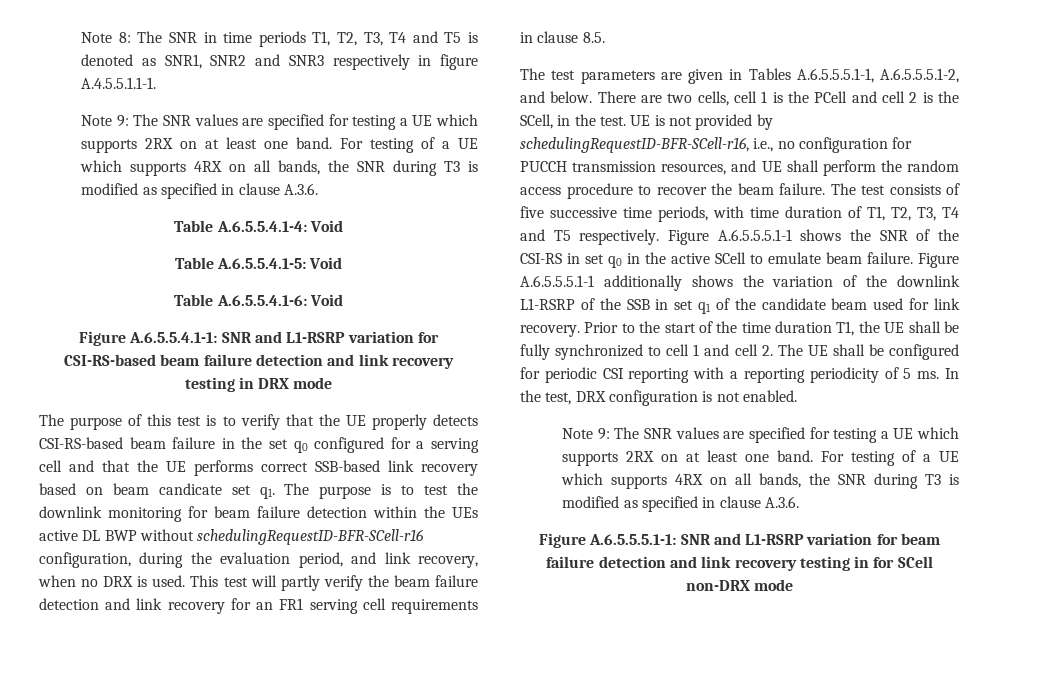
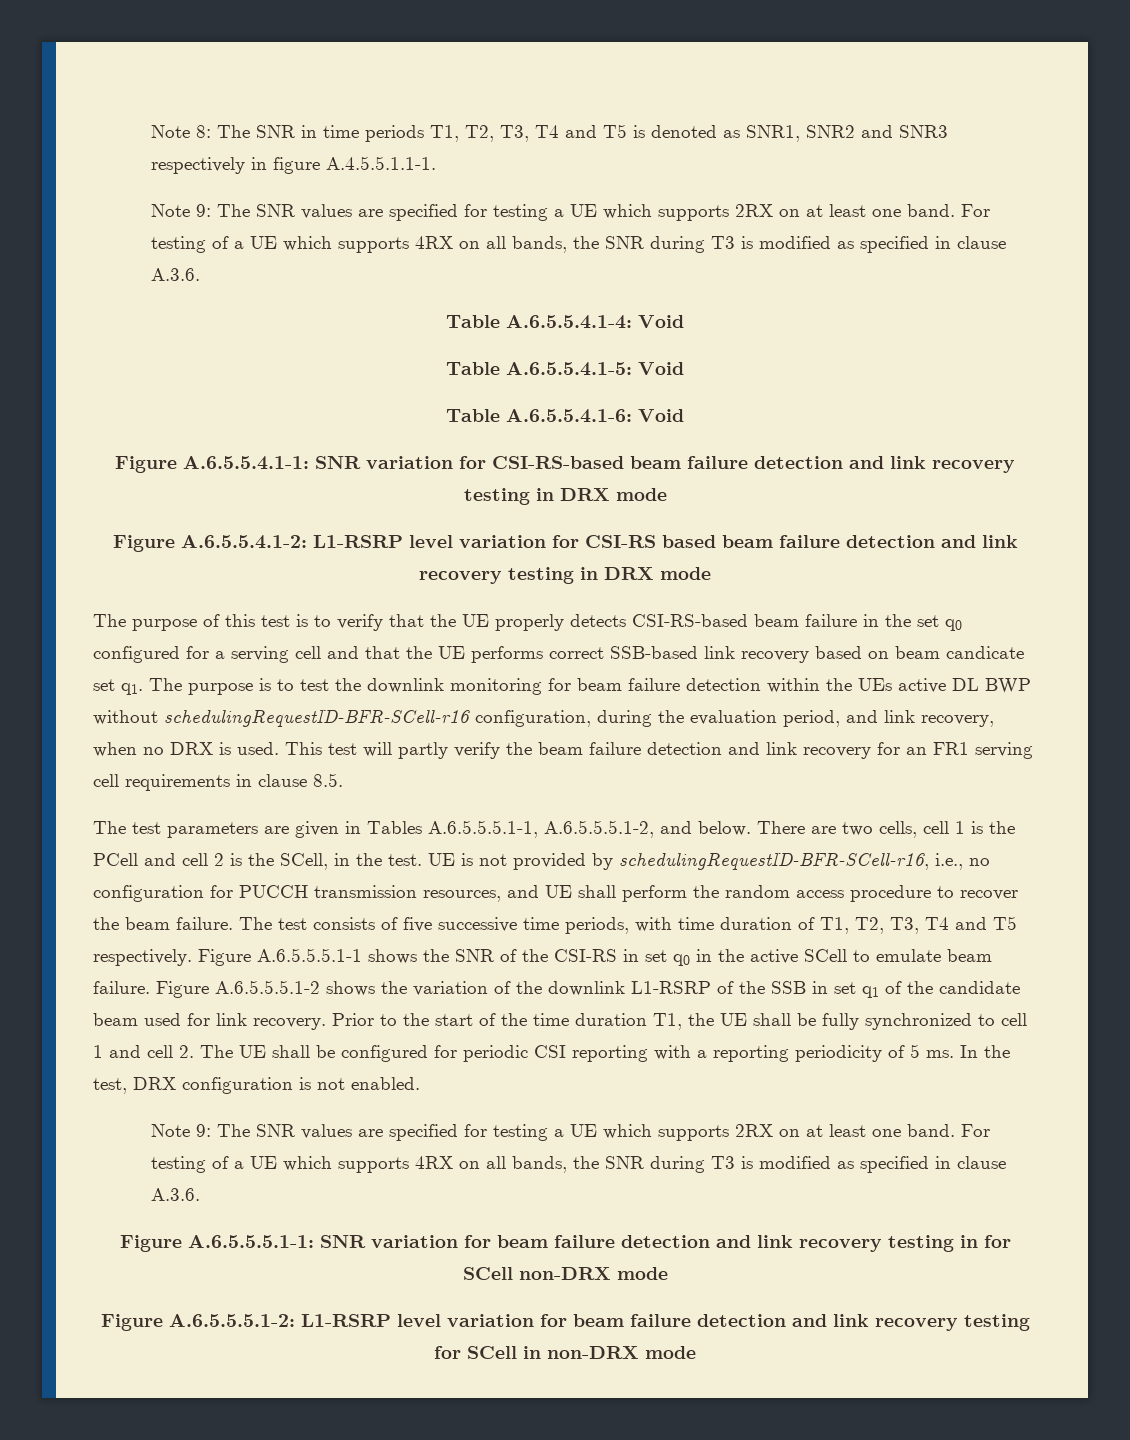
- Figure A.6.5.5.4.1-1: SNR and L1-RSRP variation for CSI-RS-based beam failure detection and link recovery testing in DRX mode
+ Figure A.6.5.5.4.1-1: SNR variation for CSI-RS-based beam failure detection and link recovery testing in DRX mode
+ Figure A.6.5.5.4.1-2: L1-RSRP level variation for CSI-RS based beam failure detection and link recovery testing in DRX mode
- Figure A.6.5.5.5.1-1 additionally shows the variation of the downlink L1-RSRP of the SSB in set q1 of the candidate beam used for link recovery.
+ Figure A.6.5.5.5.1-2 shows the variation of the downlink L1-RSRP of the SSB in set q1 of the candidate beam used for link recovery.
- Figure A.6.5.5.5.1-1: SNR and L1-RSRP variation for beam failure detection and link recovery testing in for SCell non-DRX mode
+ Figure A.6.5.5.5.1-1: SNR variation for beam failure detection and link recovery testing in for SCell non-DRX mode
+ Figure A.6.5.5.5.1-2: L1-RSRP level variation for beam failure detection and link recovery testing for SCell in non-DRX mode

